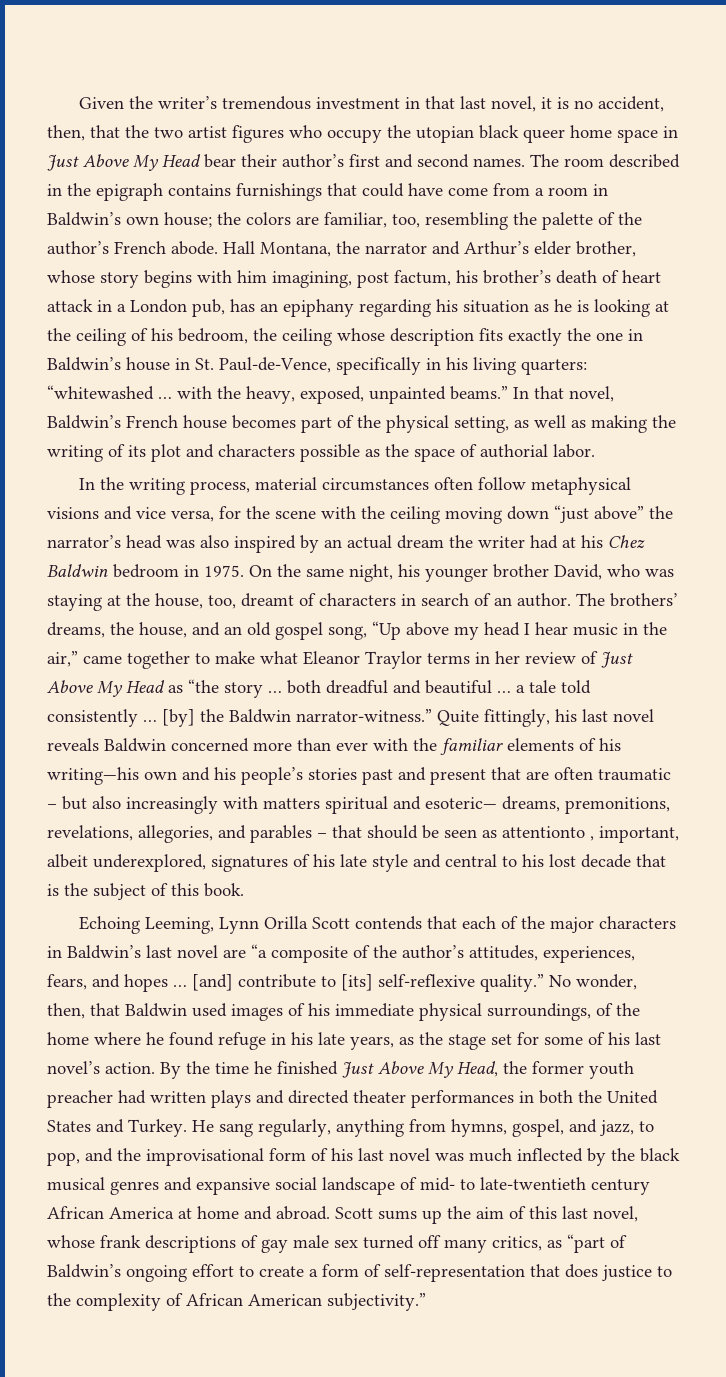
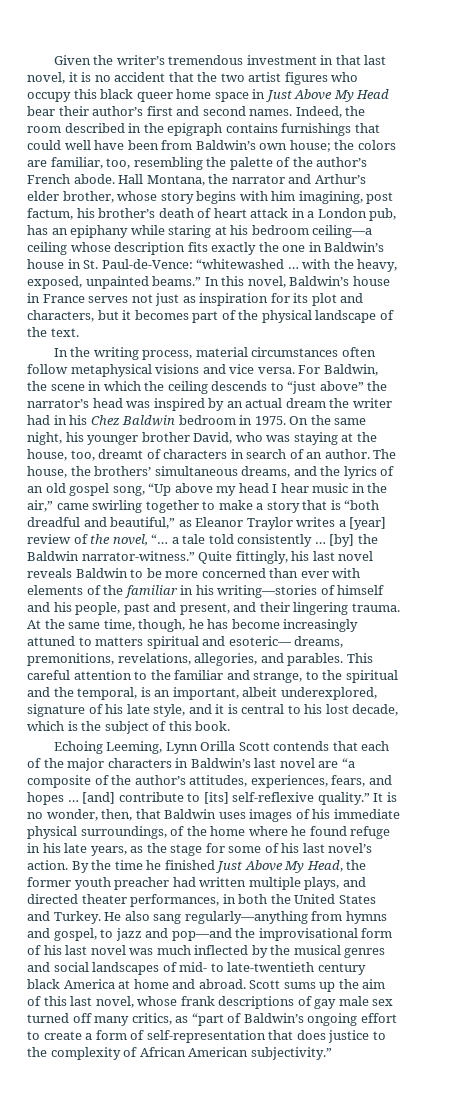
- Given the writer’s tremendous investment in that last novel, it is no accident, then, that the two artist figures who occupy the utopian black queer home space in Just Above My Head bear their author’s first and second names.
+ Given the writer’s tremendous investment in that last novel, it is no accident that the two artist figures who occupy this black queer home space in Just Above My Head bear their author’s first and second names.
- The room described in the epigraph contains furnishings that could have come from a room in Baldwin’s own house; the colors are familiar, too, resembling the palette of the author’s French abode.
+ Indeed, the room described in the epigraph contains furnishings that could well have been from Baldwin’s own house; the colors are familiar, too, resembling the palette of the author’s French abode.
- Hall Montana, the narrator and Arthur’s elder brother, whose story begins with him imagining, post factum, his brother’s death of heart attack in a London pub, has an epiphany regarding his situation as he is looking at the ceiling of his bedroom, the ceiling whose description fits exactly the one in Baldwin’s house in St. Paul-de-Vence, specifically in his living quarters: “whitewashed … with the heavy, exposed, unpainted beams.”
+ Hall Montana, the narrator and Arthur’s elder brother, whose story begins with him imagining, post factum, his brother’s death of heart attack in a London pub, has an epiphany while staring at his bedroom ceiling—a ceiling whose description fits exactly the one in Baldwin’s house in St. Paul-de-Vence: “whitewashed … with the heavy, exposed, unpainted beams.”
- In that novel, Baldwin’s French house becomes part of the physical setting, as well as making the writing of its plot and characters possible as the space of authorial labor.
+ In this novel, Baldwin’s house in France serves not just as inspiration for its plot and characters, but it becomes part of the physical landscape of the text.
- In the writing process, material circumstances often follow metaphysical visions and vice versa, for the scene with the ceiling moving down “just above” the narrator’s head was also inspired by an actual dream the writer had at his Chez Baldwin bedroom in 1975.
+ In the writing process, material circumstances often follow metaphysical visions and vice versa. For Baldwin, the scene in which the ceiling descends to “just above” the narrator’s head was inspired by an actual dream the writer had in his Chez Baldwin bedroom in 1975.
- The brothers’ dreams, the house, and an old gospel song, “Up above my head I hear music in the air,” came together to make what Eleanor Traylor terms in her review of Just Above My Head as “the story … both dreadful and beautiful … a tale told consistently …
+ The house, the brothers’ simultaneous dreams, and the lyrics of an old gospel song, “Up above my head I hear music in the air,” came swirling together to make a story that is “both dreadful and beautiful,” as Eleanor Traylor writes a [year] review of the novel, “… a tale told consistently …
- Quite fittingly, his last novel reveals Baldwin concerned more than ever with the familiar elements of his writing—his own and his people’s stories past and present that are often traumatic – but also increasingly with matters spiritual and esoteric— dreams, premonitions, revelations, allegories, and parables – that should be seen as attentionto , important, albeit underexplored, signatures of his late style and central to his lost decade that is the subject of this book.
+ Quite fittingly, his last novel reveals Baldwin to be more concerned than ever with elements of the familiar in his writing—stories of himself and his people, past and present, and their lingering trauma. At the same time, though, he has become increasingly attuned to matters spiritual and esoteric— dreams, premonitions, revelations, allegories, and parables. This careful attention to the familiar and strange, to the spiritual and the temporal, is an important, albeit underexplored, signature of his late style, and it is central to his lost decade, which is the subject of this book.
- No wonder, then, that Baldwin used images of his immediate physical surroundings, of the home where he found refuge in his late years, as the stage set for some of his last novel’s action.
+ It is no wonder, then, that Baldwin uses images of his immediate physical surroundings, of the home where he found refuge in his late years, as the stage for some of his last novel’s action.
- By the time he finished Just Above My Head, the former youth preacher had written plays and directed theater performances in both the United States and Turkey.
+ By the time he finished Just Above My Head, the former youth preacher had written multiple plays, and directed theater performances, in both the United States and Turkey.
- He sang regularly, anything from hymns, gospel, and jazz, to pop, and the improvisational form of his last novel was much inflected by the black musical genres and expansive social landscape of mid- to late-twentieth century African America at home and abroad.
+ He also sang regularly—anything from hymns and gospel, to jazz and pop—and the improvisational form of his last novel was much inflected by the musical genres and social landscapes of mid- to late-twentieth century black America at home and abroad.

